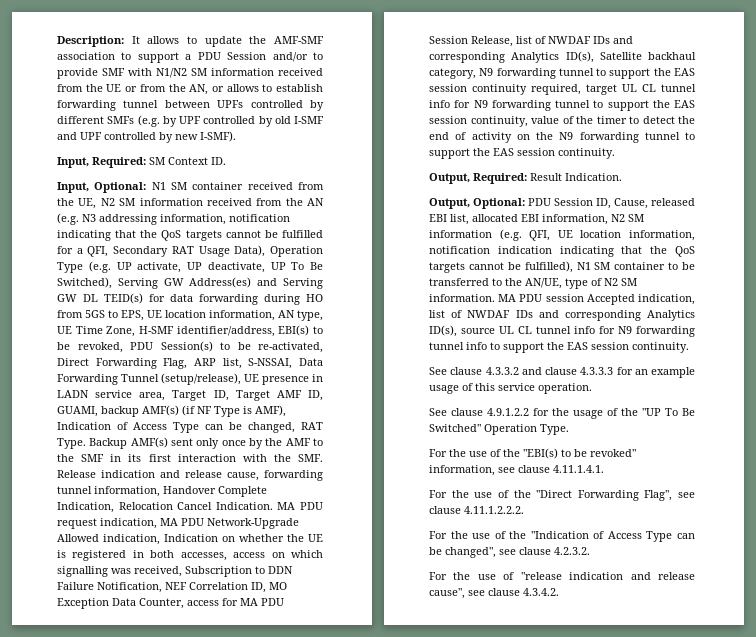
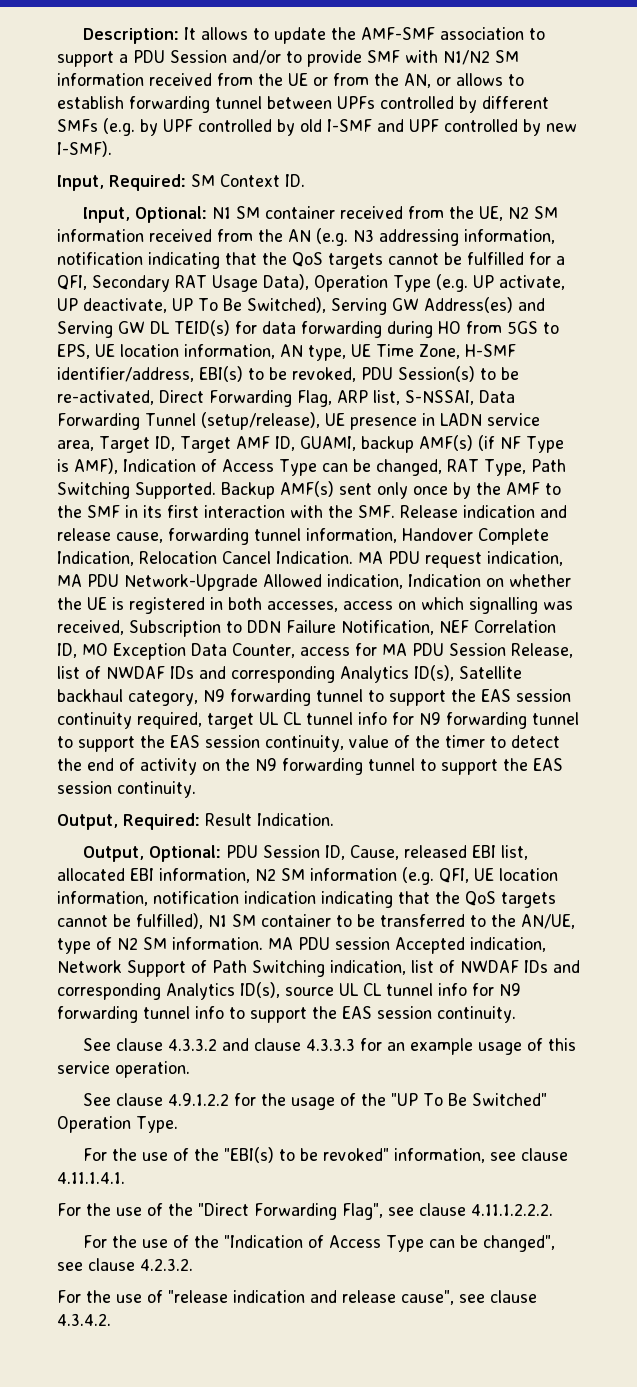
- N1 SM container received from the UE, N2 SM information received from the AN (e.g. N3 addressing information, notification indicating that the QoS targets cannot be fulfilled for a QFI, Secondary RAT Usage Data), Operation Type (e.g. UP activate, UP deactivate, UP To Be Switched), Serving GW Address(es) and Serving GW DL TEID(s) for data forwarding during HO from 5GS to EPS, UE location information, AN type, UE Time Zone, H-SMF identifier/address, EBI(s) to be revoked, PDU Session(s) to be re-activated, Direct Forwarding Flag, ARP list, S-NSSAI, Data Forwarding Tunnel (setup/release), UE presence in LADN service area, Target ID, Target AMF ID, GUAMI, backup AMF(s) (if NF Type is AMF), Indication of Access Type can be changed, RAT Type.
+ N1 SM container received from the UE, N2 SM information received from the AN (e.g. N3 addressing information, notification indicating that the QoS targets cannot be fulfilled for a QFI, Secondary RAT Usage Data), Operation Type (e.g. UP activate, UP deactivate, UP To Be Switched), Serving GW Address(es) and Serving GW DL TEID(s) for data forwarding during HO from 5GS to EPS, UE location information, AN type, UE Time Zone, H-SMF identifier/address, EBI(s) to be revoked, PDU Session(s) to be re-activated, Direct Forwarding Flag, ARP list, S-NSSAI, Data Forwarding Tunnel (setup/release), UE presence in LADN service area, Target ID, Target AMF ID, GUAMI, backup AMF(s) (if NF Type is AMF), Indication of Access Type can be changed, RAT Type, Path Switching Supported.
- MA PDU session Accepted indication, list of NWDAF IDs and corresponding Analytics ID(s), source UL CL tunnel info for N9 forwarding tunnel info to support the EAS session continuity.
+ MA PDU session Accepted indication, Network Support of Path Switching indication, list of NWDAF IDs and corresponding Analytics ID(s), source UL CL tunnel info for N9 forwarding tunnel info to support the EAS session continuity.

